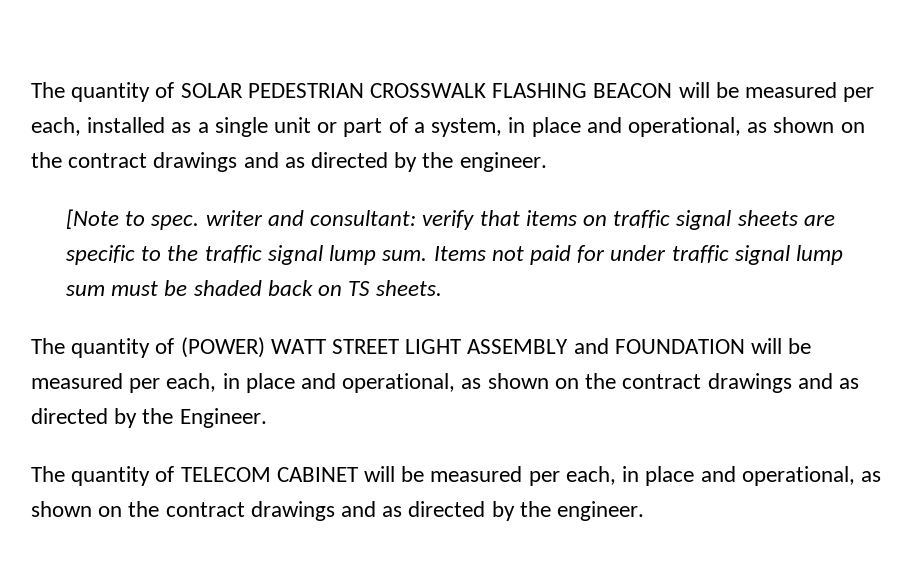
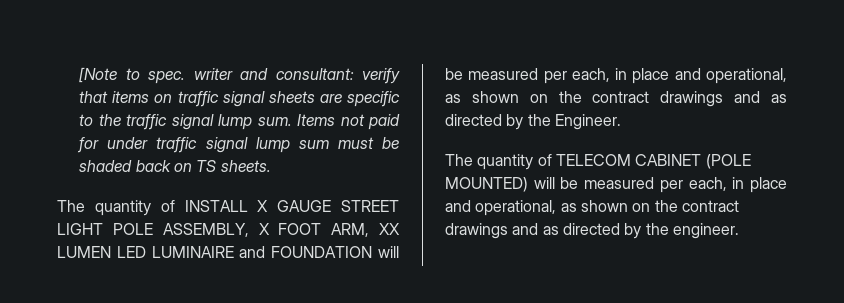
- The quantity of SOLAR PEDESTRIAN CROSSWALK FLASHING BEACON will be measured per each, installed as a single unit or part of a system, in place and operational, as shown on the contract drawings and as directed by the engineer.
- The quantity of (POWER) WATT STREET LIGHT ASSEMBLY and FOUNDATION will be measured per each, in place and operational, as shown on the contract drawings and as directed by the Engineer.
+ The quantity of INSTALL X GAUGE STREET LIGHT POLE ASSEMBLY, X FOOT ARM, XX LUMEN LED LUMINAIRE and FOUNDATION will be measured per each, in place and operational, as shown on the contract drawings and as directed by the Engineer.
- The quantity of TELECOM CABINET will be measured per each, in place and operational, as shown on the contract drawings and as directed by the engineer.
+ The quantity of TELECOM CABINET (POLE MOUNTED) will be measured per each, in place and operational, as shown on the contract drawings and as directed by the engineer.

